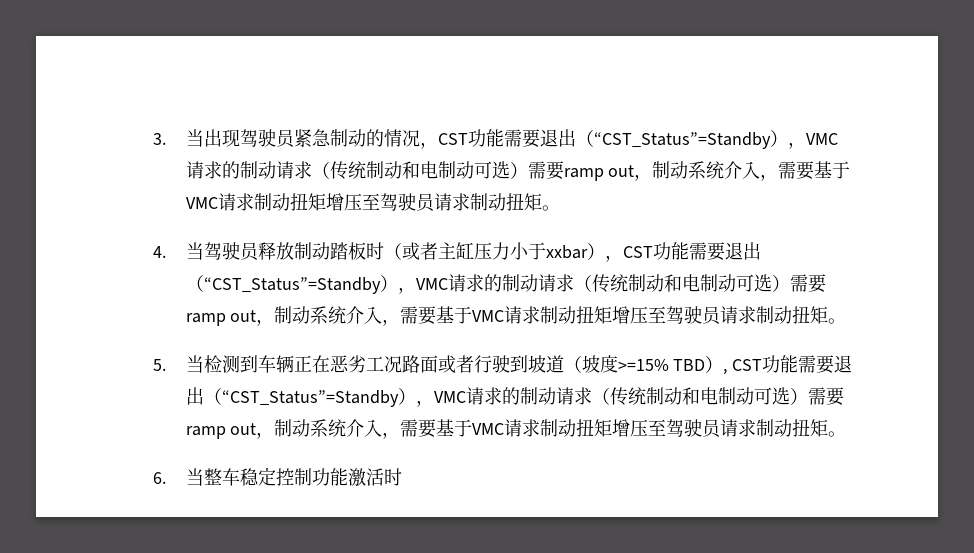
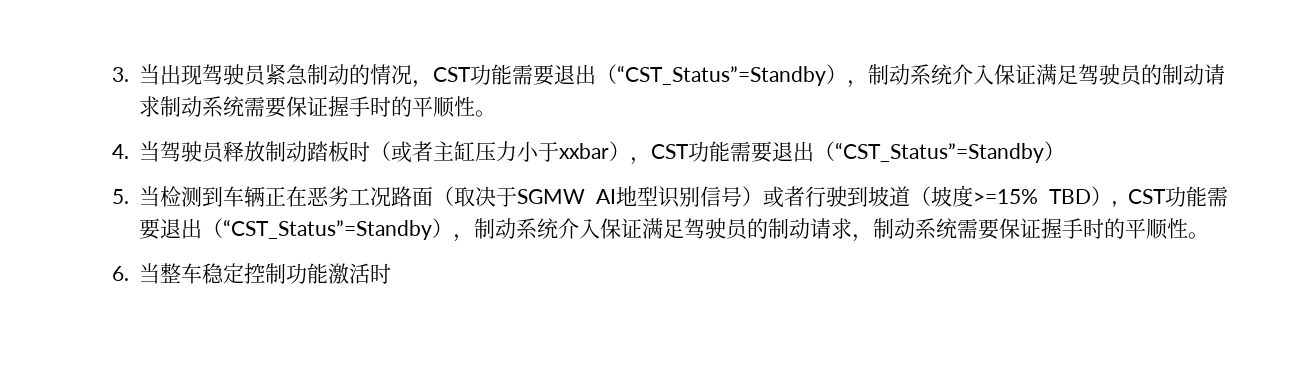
- 3.当出现驾驶员紧急制动的情况，CST功能需要退出（“CST_Status”=Standby），VMC请求的制动请求（传统制动和电制动可选）需要ramp out，制动系统介入，需要基于VMC请求制动扭矩增压至驾驶员请求制动扭矩。
+ 3.当出现驾驶员紧急制动的情况，CST功能需要退出（“CST_Status”=Standby），制动系统介入保证满足驾驶员的制动请求制动系统需要保证握手时的平顺性。
- 4.当驾驶员释放制动踏板时（或者主缸压力小于xxbar），CST功能需要退出（“CST_Status”=Standby），VMC请求的制动请求（传统制动和电制动可选）需要ramp out，制动系统介入，需要基于VMC请求制动扭矩增压至驾驶员请求制动扭矩。
+ 4.当驾驶员释放制动踏板时（或者主缸压力小于xxbar），CST功能需要退出（“CST_Status”=Standby）
- 5.当检测到车辆正在恶劣工况路面或者行驶到坡道（坡度>=15% TBD）, CST功能需要退出（“CST_Status”=Standby），VMC请求的制动请求（传统制动和电制动可选）需要ramp out，制动系统介入，需要基于VMC请求制动扭矩增压至驾驶员请求制动扭矩。
+ 5.当检测到车辆正在恶劣工况路面（取决于SGMW AI地型识别信号）或者行驶到坡道（坡度>=15% TBD）, CST功能需要退出（“CST_Status”=Standby），制动系统介入保证满足驾驶员的制动请求，制动系统需要保证握手时的平顺性。

